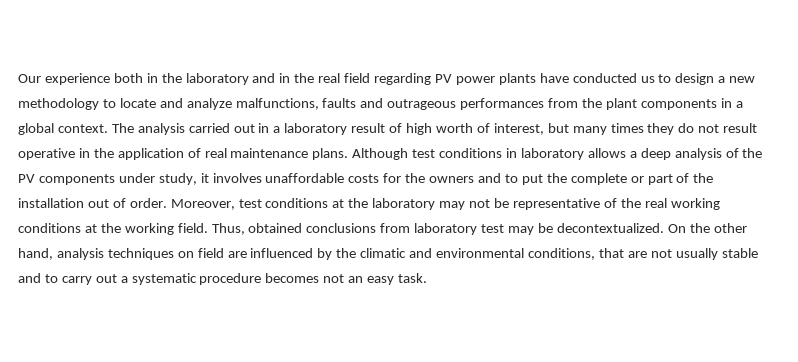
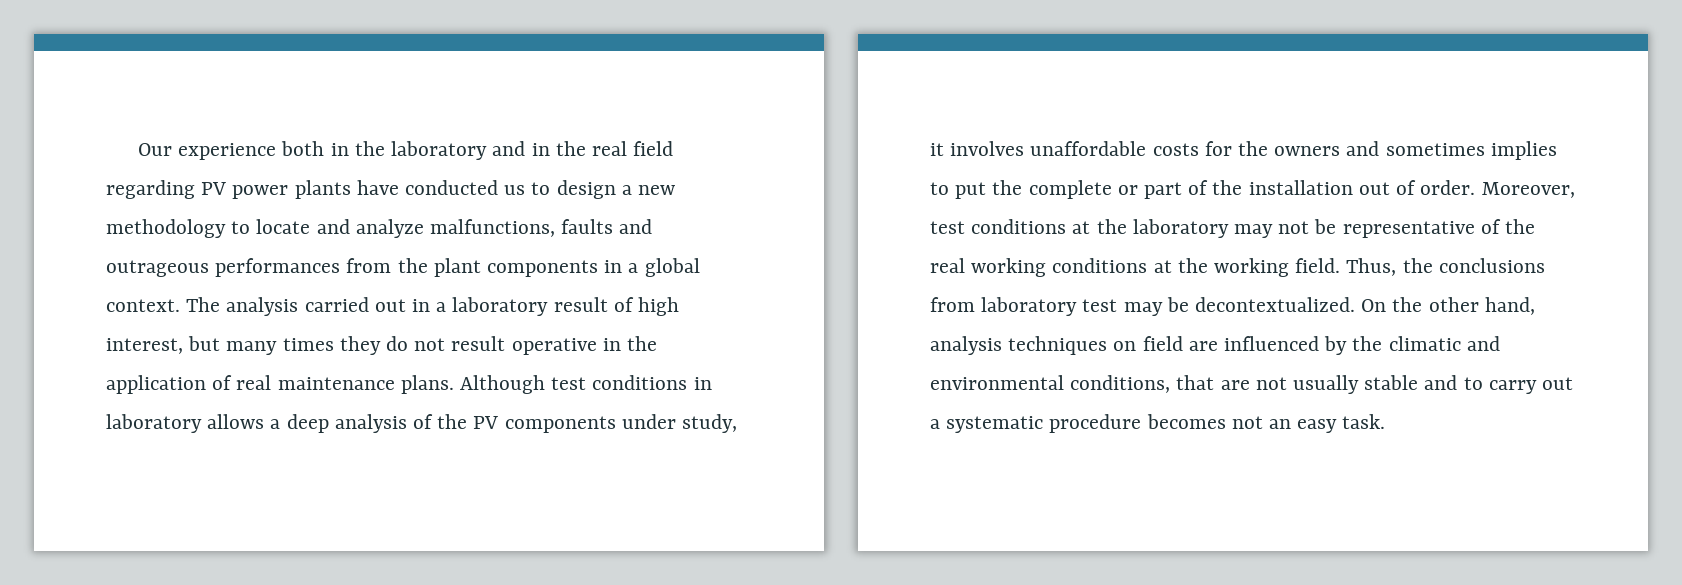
- The analysis carried out in a laboratory result of high worth of interest, but many times they do not result operative in the application of real maintenance plans.
+ The analysis carried out in a laboratory result of high interest, but many times they do not result operative in the application of real maintenance plans.
- Although test conditions in laboratory allows a deep analysis of the PV components under study, it involves unaffordable costs for the owners and to put the complete or part of the installation out of order.
+ Although test conditions in laboratory allows a deep analysis of the PV components under study, it involves unaffordable costs for the owners and sometimes implies to put the complete or part of the installation out of order.
- Thus, obtained conclusions from laboratory test may be decontextualized.
+ Thus, the conclusions from laboratory test may be decontextualized.

